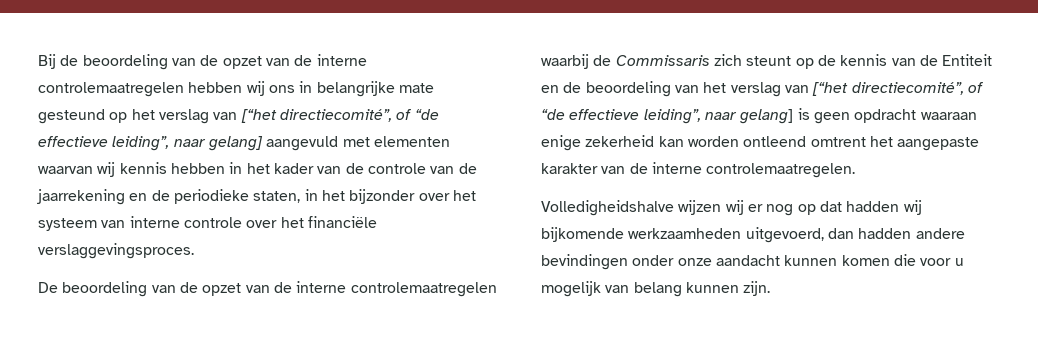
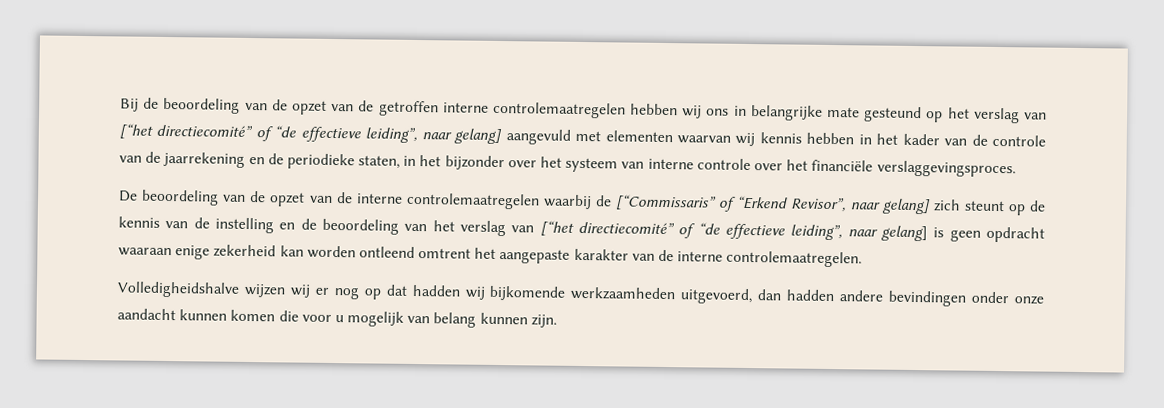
- Bij de beoordeling van de opzet van de interne controlemaatregelen hebben wij ons in belangrijke mate gesteund op het verslag van [“het directiecomité”, of “de effectieve leiding”, naar gelang] aangevuld met elementen waarvan wij kennis hebben in het kader van de controle van de jaarrekening en de periodieke staten, in het bijzonder over het systeem van interne controle over het financiële verslaggevingsproces.
+ Bij de beoordeling van de opzet van de getroffen interne controlemaatregelen hebben wij ons in belangrijke mate gesteund op het verslag van [“het directiecomité” of “de effectieve leiding”, naar gelang] aangevuld met elementen waarvan wij kennis hebben in het kader van de controle van de jaarrekening en de periodieke staten, in het bijzonder over het systeem van interne controle over het financiële verslaggevingsproces.
- De beoordeling van de opzet van de interne controlemaatregelen waarbij de Commissaris zich steunt op de kennis van de Entiteit en de beoordeling van het verslag van [“het directiecomité”, of “de effectieve leiding”, naar gelang] is geen opdracht waaraan enige zekerheid kan worden ontleend omtrent het aangepaste karakter van de interne controlemaatregelen.
+ De beoordeling van de opzet van de interne controlemaatregelen waarbij de [“Commissaris” of “Erkend Revisor”, naar gelang] zich steunt op de kennis van de instelling en de beoordeling van het verslag van [“het directiecomité” of “de effectieve leiding”, naar gelang] is geen opdracht waaraan enige zekerheid kan worden ontleend omtrent het aangepaste karakter van de interne controlemaatregelen.

